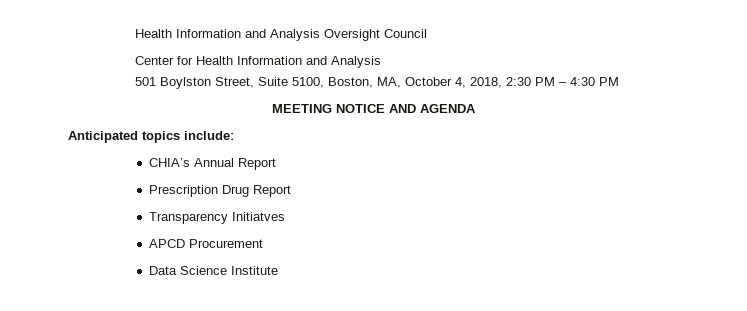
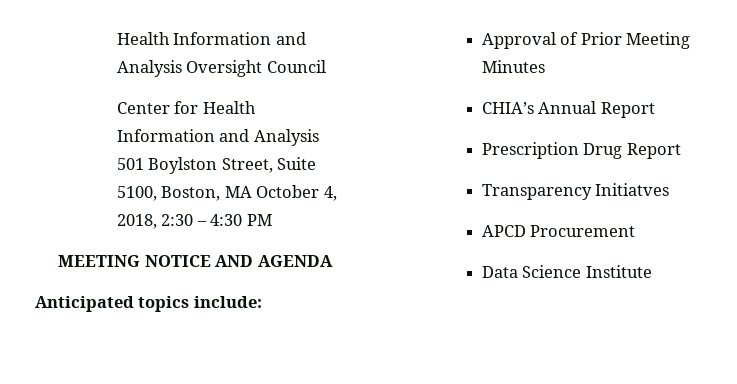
- 501 Boylston Street, Suite 5100, Boston, MA, October 4, 2018, 2:30 PM – 4:30 PM
+ 501 Boylston Street, Suite 5100, Boston, MA October 4, 2018, 2:30 – 4:30 PM
+ Approval of Prior Meeting Minutes

